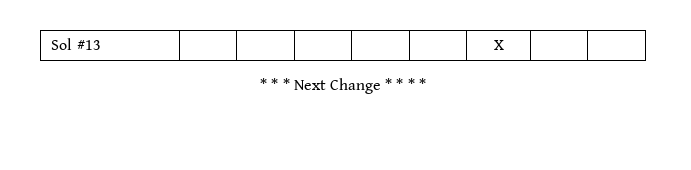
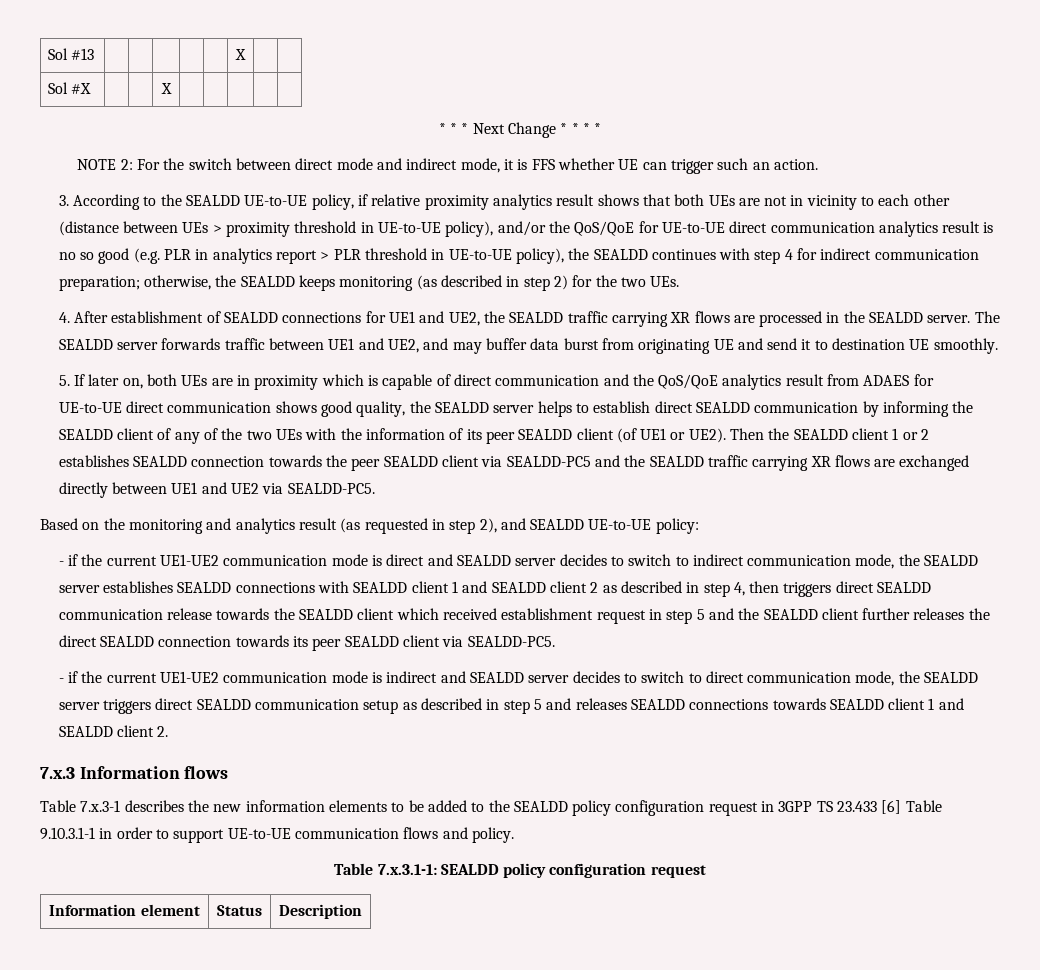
+ Sol #X | | | X | | | | |
+ NOTE 2: For the switch between direct mode and indirect mode, it is FFS whether UE can trigger such an action.
+ 3. According to the SEALDD UE-to-UE policy, if relative proximity analytics result shows that both UEs are not in vicinity to each other (distance between UEs > proximity threshold in UE-to-UE policy), and/or the QoS/QoE for UE-to-UE direct communication analytics result is no so good (e.g. PLR in analytics report > PLR threshold in UE-to-UE policy), the SEALDD continues with step 4 for indirect communication preparation; otherwise, the SEALDD keeps monitoring (as described in step 2) for the two UEs.
+ 4. After establishment of SEALDD connections for UE1 and UE2, the SEALDD traffic carrying XR flows are processed in the SEALDD server. The SEALDD server forwards traffic between UE1 and UE2, and may buffer data burst from originating UE and send it to destination UE smoothly.
+ 5. If later on, both UEs are in proximity which is capable of direct communication and the QoS/QoE analytics result from ADAES for UE-to-UE direct communication shows good quality, the SEALDD server helps to establish direct SEALDD communication by informing the SEALDD client of any of the two UEs with the information of its peer SEALDD client (of UE1 or UE2). Then the SEALDD client 1 or 2 establishes SEALDD connection towards the peer SEALDD client via SEALDD-PC5 and the SEALDD traffic carrying XR flows are exchanged directly between UE1 and UE2 via SEALDD-PC5.
+ Based on the monitoring and analytics result (as requested in step 2), and SEALDD UE-to-UE policy:
+ - if the current UE1-UE2 communication mode is direct and SEALDD server decides to switch to indirect communication mode, the SEALDD server establishes SEALDD connections with SEALDD client 1 and SEALDD client 2 as described in step 4, then triggers direct SEALDD communication release towards the SEALDD client which received establishment request in step 5 and the SEALDD client further releases the direct SEALDD connection towards its peer SEALDD client via SEALDD-PC5.
+ - if the current UE1-UE2 communication mode is indirect and SEALDD server decides to switch to direct communication mode, the SEALDD server triggers direct SEALDD communication setup as described in step 5 and releases SEALDD connections towards SEALDD client 1 and SEALDD client 2.
+ 7.x.3 Information flows
+ Table 7.x.3-1 describes the new information elements to be added to the SEALDD policy configuration request in 3GPP TS 23.433 [6] Table 9.10.3.1-1 in order to support UE-to-UE communication flows and policy.
+ Table 7.x.3.1-1: SEALDD policy configuration request
+ Information element | Status | Description

